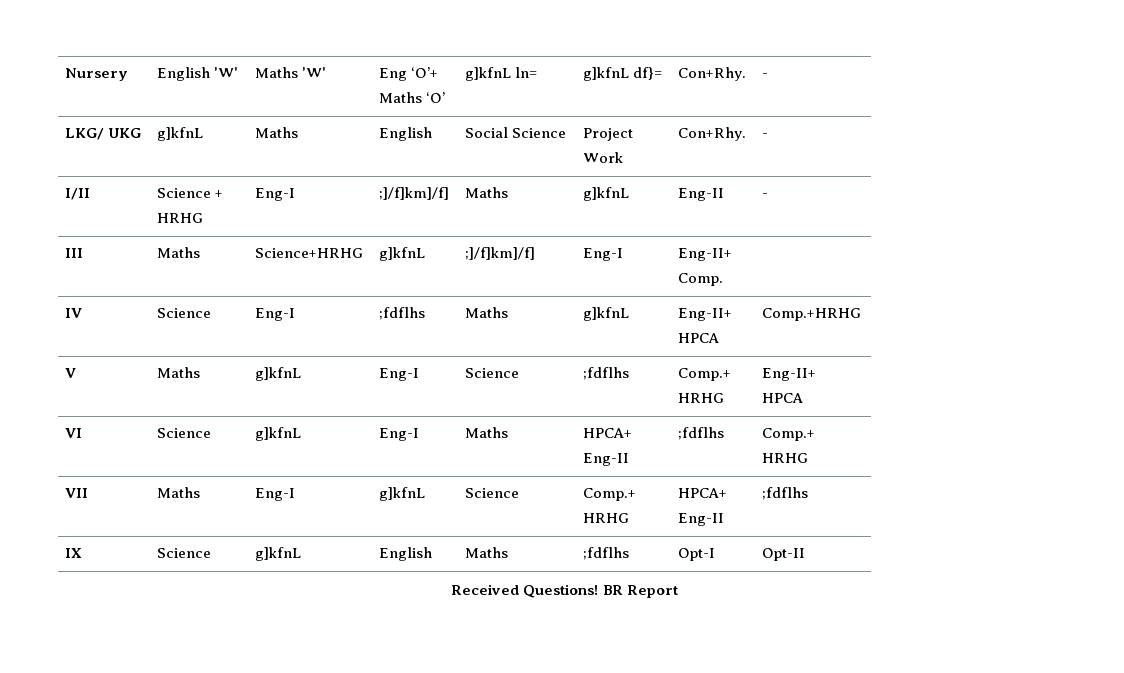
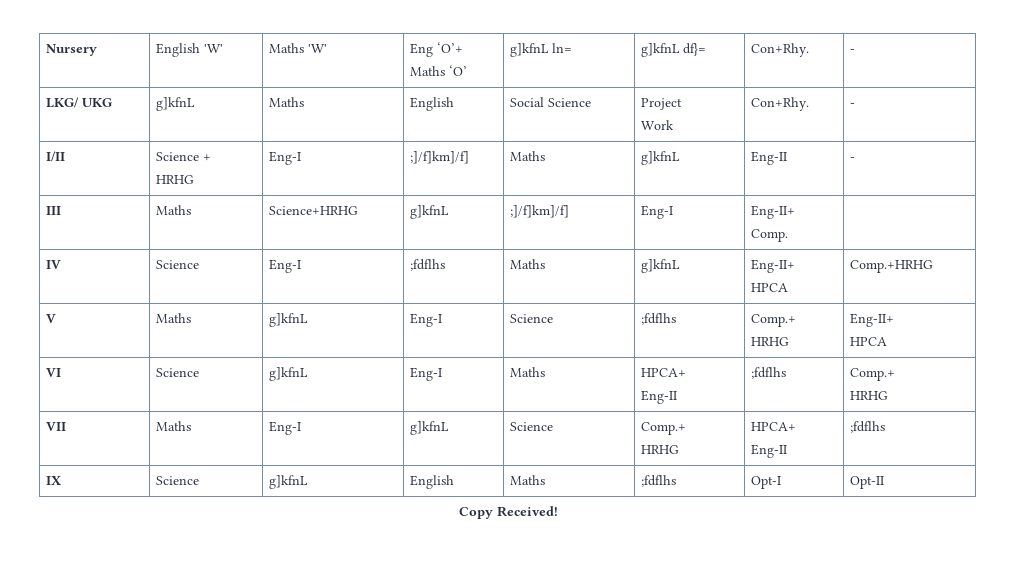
- Received Questions! BR Report
+ Copy Received!

